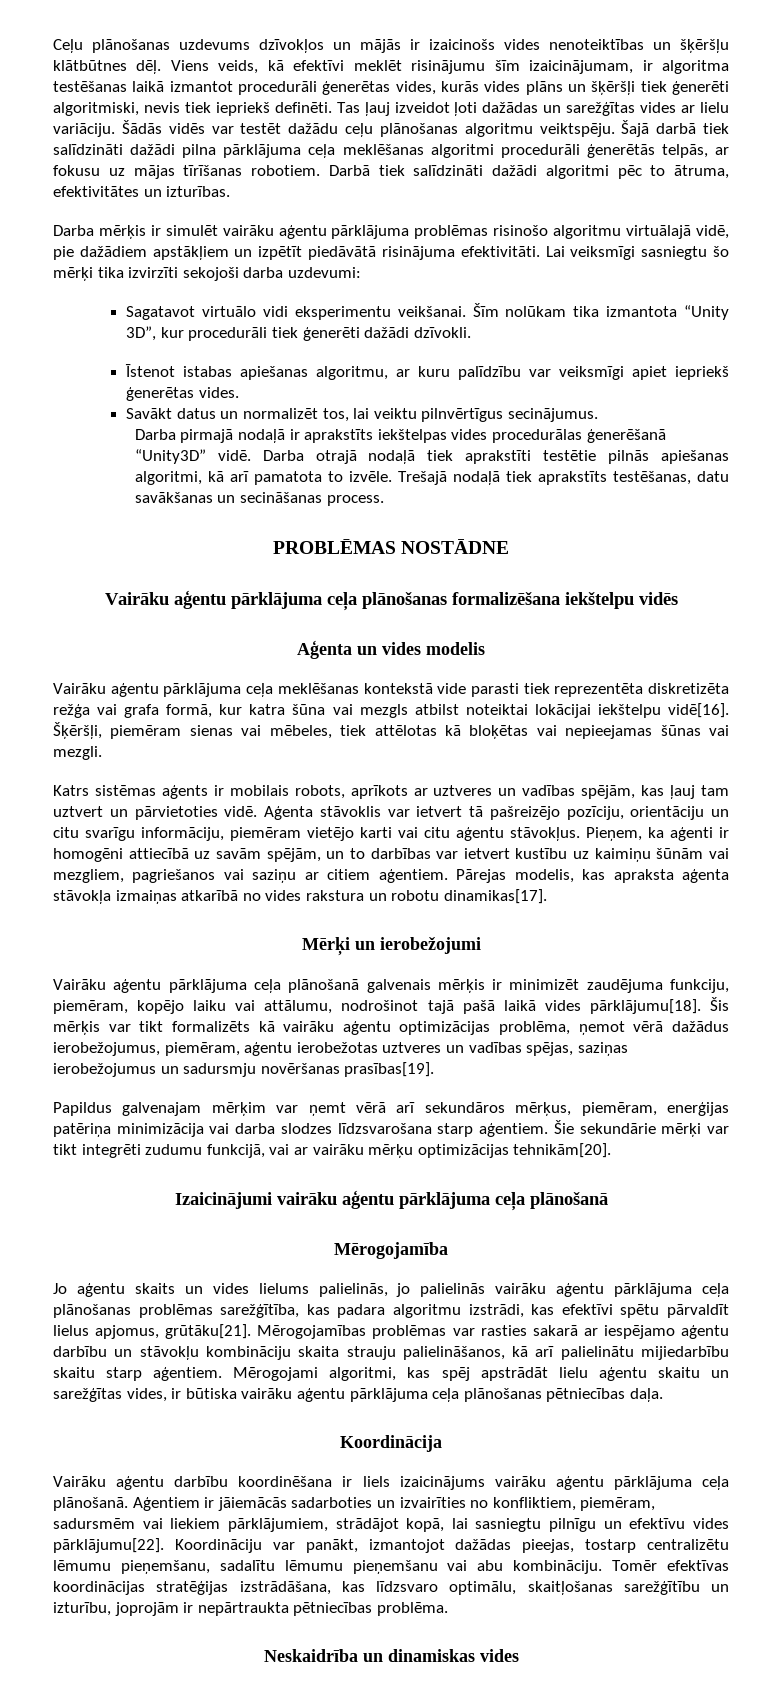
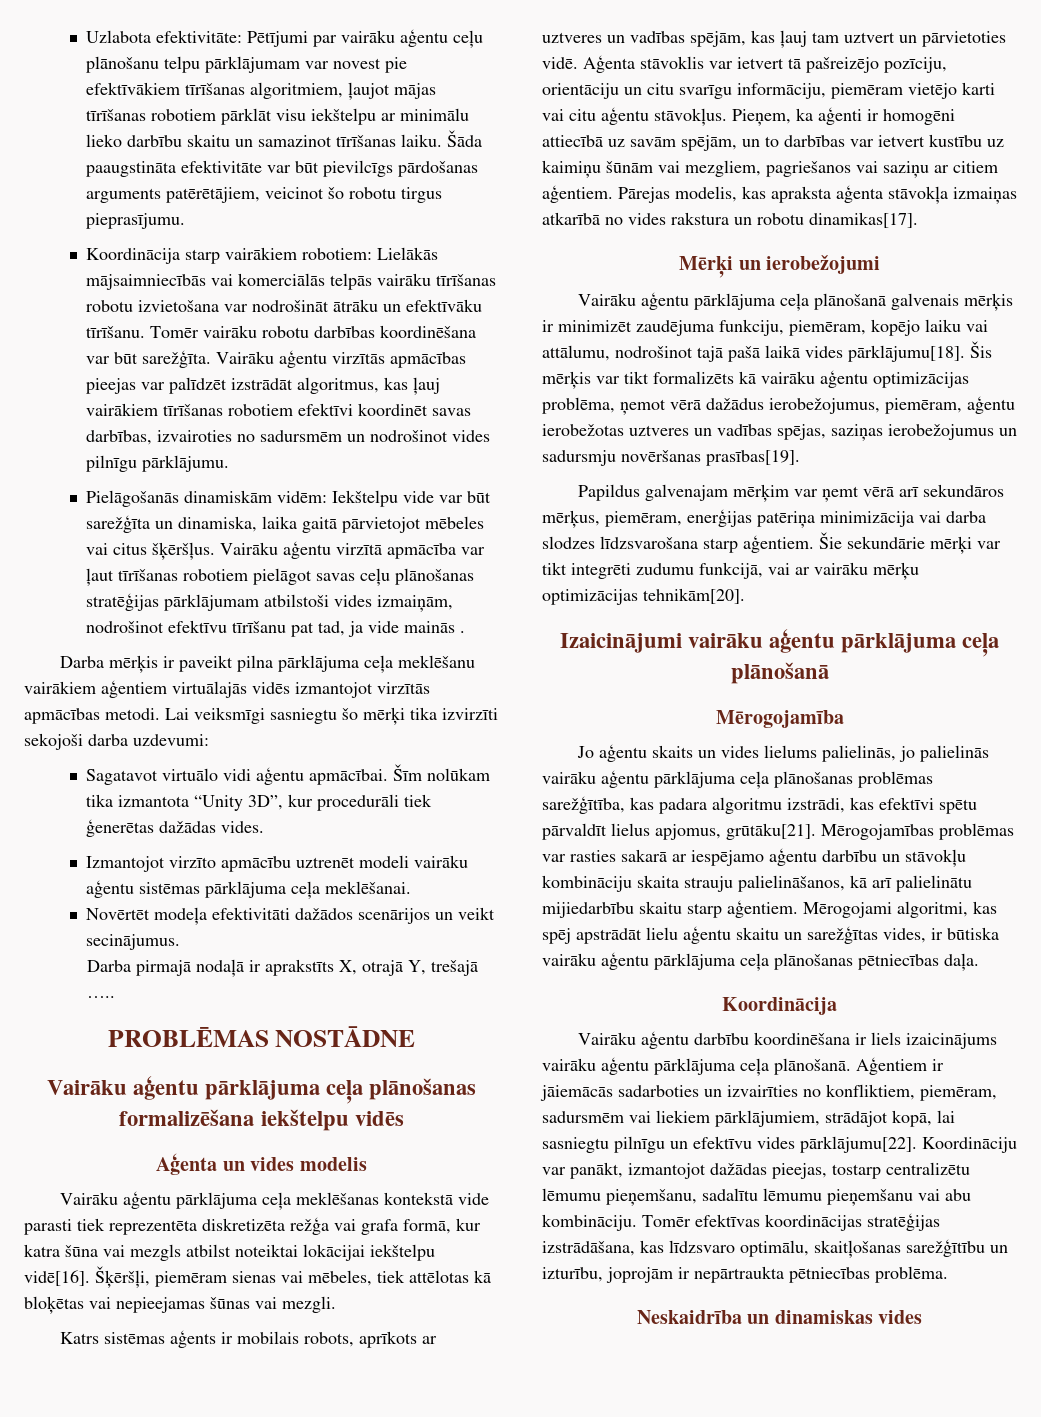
- Ceļu plānošanas uzdevums dzīvokļos un mājās ir izaicinošs vides nenoteiktības un šķēršļu klātbūtnes dēļ. Viens veids, kā efektīvi meklēt risinājumu šīm izaicinājumam, ir algoritma testēšanas laikā izmantot procedurāli ģenerētas vides, kurās vides plāns un šķēršļi tiek ģenerēti algoritmiski, nevis tiek iepriekš definēti. Tas ļauj izveidot ļoti dažādas un sarežģītas vides ar lielu variāciju. Šādās vidēs var testēt dažādu ceļu plānošanas algoritmu veiktspēju. Šajā darbā tiek salīdzināti dažādi pilna pārklājuma ceļa meklēšanas algoritmi procedurāli ģenerētās telpās, ar fokusu uz mājas tīrīšanas robotiem. Darbā tiek salīdzināti dažādi algoritmi pēc to ātruma, efektivitātes un izturības.
- Darba mērķis ir simulēt vairāku aģentu pārklājuma problēmas risinošo algoritmu virtuālajā vidē, pie dažādiem apstākļiem un izpētīt piedāvātā risinājuma efektivitāti.
+ Uzlabota efektivitāte: Pētījumi par vairāku aģentu ceļu plānošanu telpu pārklājumam var novest pie efektīvākiem tīrīšanas algoritmiem, ļaujot mājas tīrīšanas robotiem pārklāt visu iekštelpu ar minimālu lieko darbību skaitu un samazinot tīrīšanas laiku. Šāda paaugstināta efektivitāte var būt pievilcīgs pārdošanas arguments patērētājiem, veicinot šo robotu tirgus pieprasījumu.
+ Koordinācija starp vairākiem robotiem: Lielākās mājsaimniecībās vai komerciālās telpās vairāku tīrīšanas robotu izvietošana var nodrošināt ātrāku un efektīvāku tīrīšanu. Tomēr vairāku robotu darbības koordinēšana var būt sarežģīta. Vairāku aģentu virzītās apmācības pieejas var palīdzēt izstrādāt algoritmus, kas ļauj vairākiem tīrīšanas robotiem efektīvi koordinēt savas darbības, izvairoties no sadursmēm un nodrošinot vides pilnīgu pārklājumu.
+ Pielāgošanās dinamiskām vidēm: Iekštelpu vide var būt sarežģīta un dinamiska, laika gaitā pārvietojot mēbeles vai citus šķēršļus. Vairāku aģentu virzītā apmācība var ļaut tīrīšanas robotiem pielāgot savas ceļu plānošanas stratēģijas pārklājumam atbilstoši vides izmaiņām, nodrošinot efektīvu tīrīšanu pat tad, ja vide mainās .
+ Darba mērķis ir paveikt pilna pārklājuma ceļa meklēšanu vairākiem aģentiem virtuālajās vidēs izmantojot virzītās apmācības metodi.
- Sagatavot virtuālo vidi eksperimentu veikšanai.
+ Sagatavot virtuālo vidi aģentu apmācībai.
- Šīm nolūkam tika izmantota “Unity 3D”, kur procedurāli tiek ģenerēti dažādi dzīvokli.
- Īstenot istabas apiešanas algoritmu, ar kuru palīdzību var veiksmīgi apiet iepriekš ģenerētas vides.
- Savākt datus un normalizēt tos, lai veiktu pilnvērtīgus secinājumus.
+ Šīm nolūkam tika izmantota “Unity 3D”, kur procedurāli tiek ģenerētas dažādas vides.
+ Izmantojot virzīto apmācību uztrenēt modeli vairāku aģentu sistēmas pārklājuma ceļa meklēšanai.
+ Novērtēt modeļa efektivitāti dažādos scenārijos un veikt secinājumus.
- Darba pirmajā nodaļā ir aprakstīts iekštelpas vides procedurālas ģenerēšanā “Unity3D” vidē. Darba otrajā nodaļā tiek aprakstīti testētie pilnās apiešanas algoritmi, kā arī pamatota to izvēle. Trešajā nodaļā tiek aprakstīts testēšanas, datu savākšanas un secināšanas process.
+ Darba pirmajā nodaļā ir aprakstīts X, otrajā Y, trešajā …..

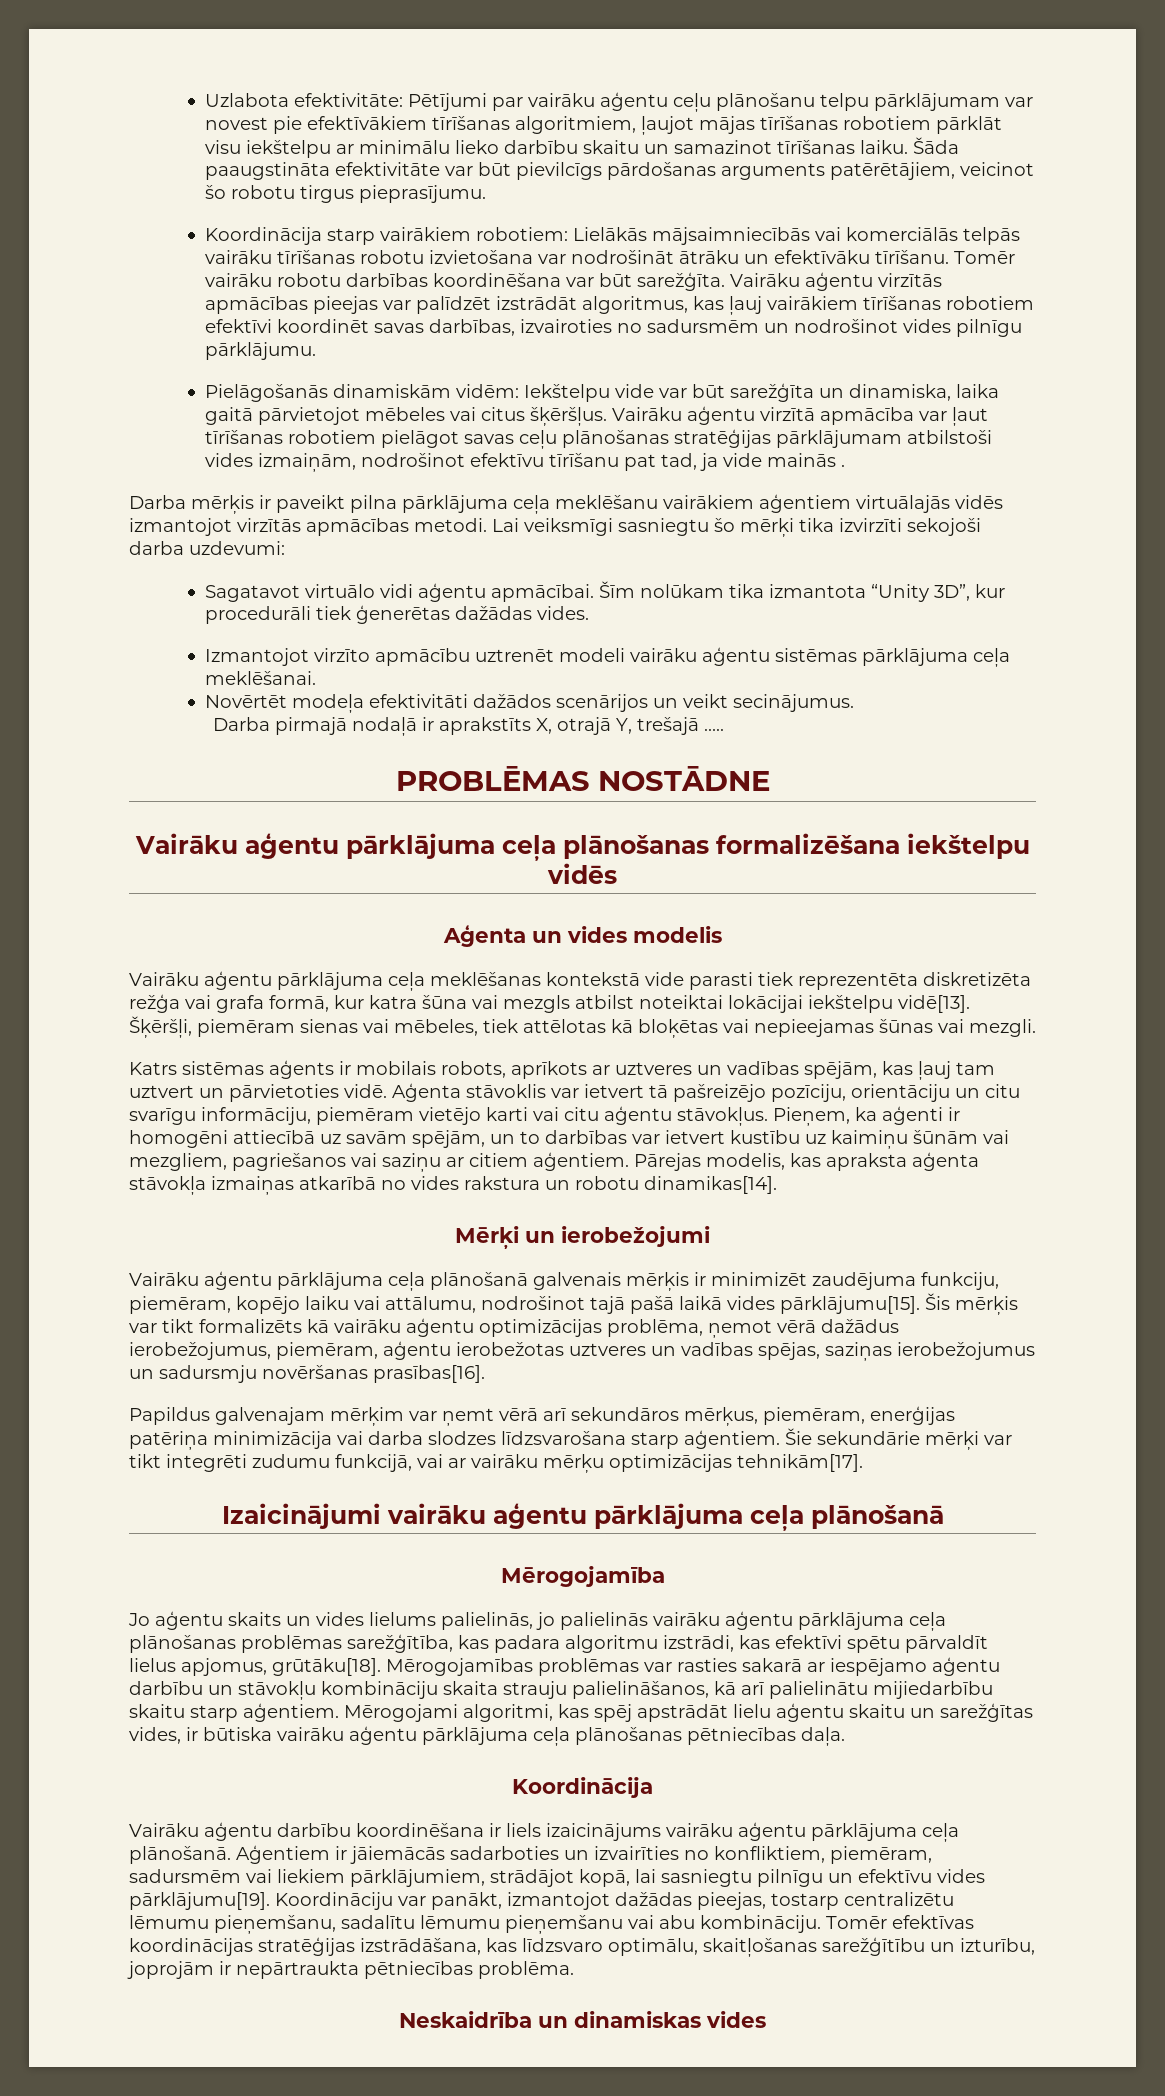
- Vairāku aģentu pārklājuma ceļa meklēšanas kontekstā vide parasti tiek reprezentēta diskretizēta režģa vai grafa formā, kur katra šūna vai mezgls atbilst noteiktai lokācijai iekštelpu vidē[16].
+ Vairāku aģentu pārklājuma ceļa meklēšanas kontekstā vide parasti tiek reprezentēta diskretizēta režģa vai grafa formā, kur katra šūna vai mezgls atbilst noteiktai lokācijai iekštelpu vidē[13].
- Pārejas modelis, kas apraksta aģenta stāvokļa izmaiņas atkarībā no vides rakstura un robotu dinamikas[17].
+ Pārejas modelis, kas apraksta aģenta stāvokļa izmaiņas atkarībā no vides rakstura un robotu dinamikas[14].
- Vairāku aģentu pārklājuma ceļa plānošanā galvenais mērķis ir minimizēt zaudējuma funkciju, piemēram, kopējo laiku vai attālumu, nodrošinot tajā pašā laikā vides pārklājumu[18].
+ Vairāku aģentu pārklājuma ceļa plānošanā galvenais mērķis ir minimizēt zaudējuma funkciju, piemēram, kopējo laiku vai attālumu, nodrošinot tajā pašā laikā vides pārklājumu[15].
- Šis mērķis var tikt formalizēts kā vairāku aģentu optimizācijas problēma, ņemot vērā dažādus ierobežojumus, piemēram, aģentu ierobežotas uztveres un vadības spējas, saziņas ierobežojumus un sadursmju novēršanas prasības[19].
+ Šis mērķis var tikt formalizēts kā vairāku aģentu optimizācijas problēma, ņemot vērā dažādus ierobežojumus, piemēram, aģentu ierobežotas uztveres un vadības spējas, saziņas ierobežojumus un sadursmju novēršanas prasības[16].
- Šie sekundārie mērķi var tikt integrēti zudumu funkcijā, vai ar vairāku mērķu optimizācijas tehnikām[20].
+ Šie sekundārie mērķi var tikt integrēti zudumu funkcijā, vai ar vairāku mērķu optimizācijas tehnikām[17].
- Jo aģentu skaits un vides lielums palielinās, jo palielinās vairāku aģentu pārklājuma ceļa plānošanas problēmas sarežģītība, kas padara algoritmu izstrādi, kas efektīvi spētu pārvaldīt lielus apjomus, grūtāku[21].
+ Jo aģentu skaits un vides lielums palielinās, jo palielinās vairāku aģentu pārklājuma ceļa plānošanas problēmas sarežģītība, kas padara algoritmu izstrādi, kas efektīvi spētu pārvaldīt lielus apjomus, grūtāku[18].
- Aģentiem ir jāiemācās sadarboties un izvairīties no konfliktiem, piemēram, sadursmēm vai liekiem pārklājumiem, strādājot kopā, lai sasniegtu pilnīgu un efektīvu vides pārklājumu[22].
+ Aģentiem ir jāiemācās sadarboties un izvairīties no konfliktiem, piemēram, sadursmēm vai liekiem pārklājumiem, strādājot kopā, lai sasniegtu pilnīgu un efektīvu vides pārklājumu[19].

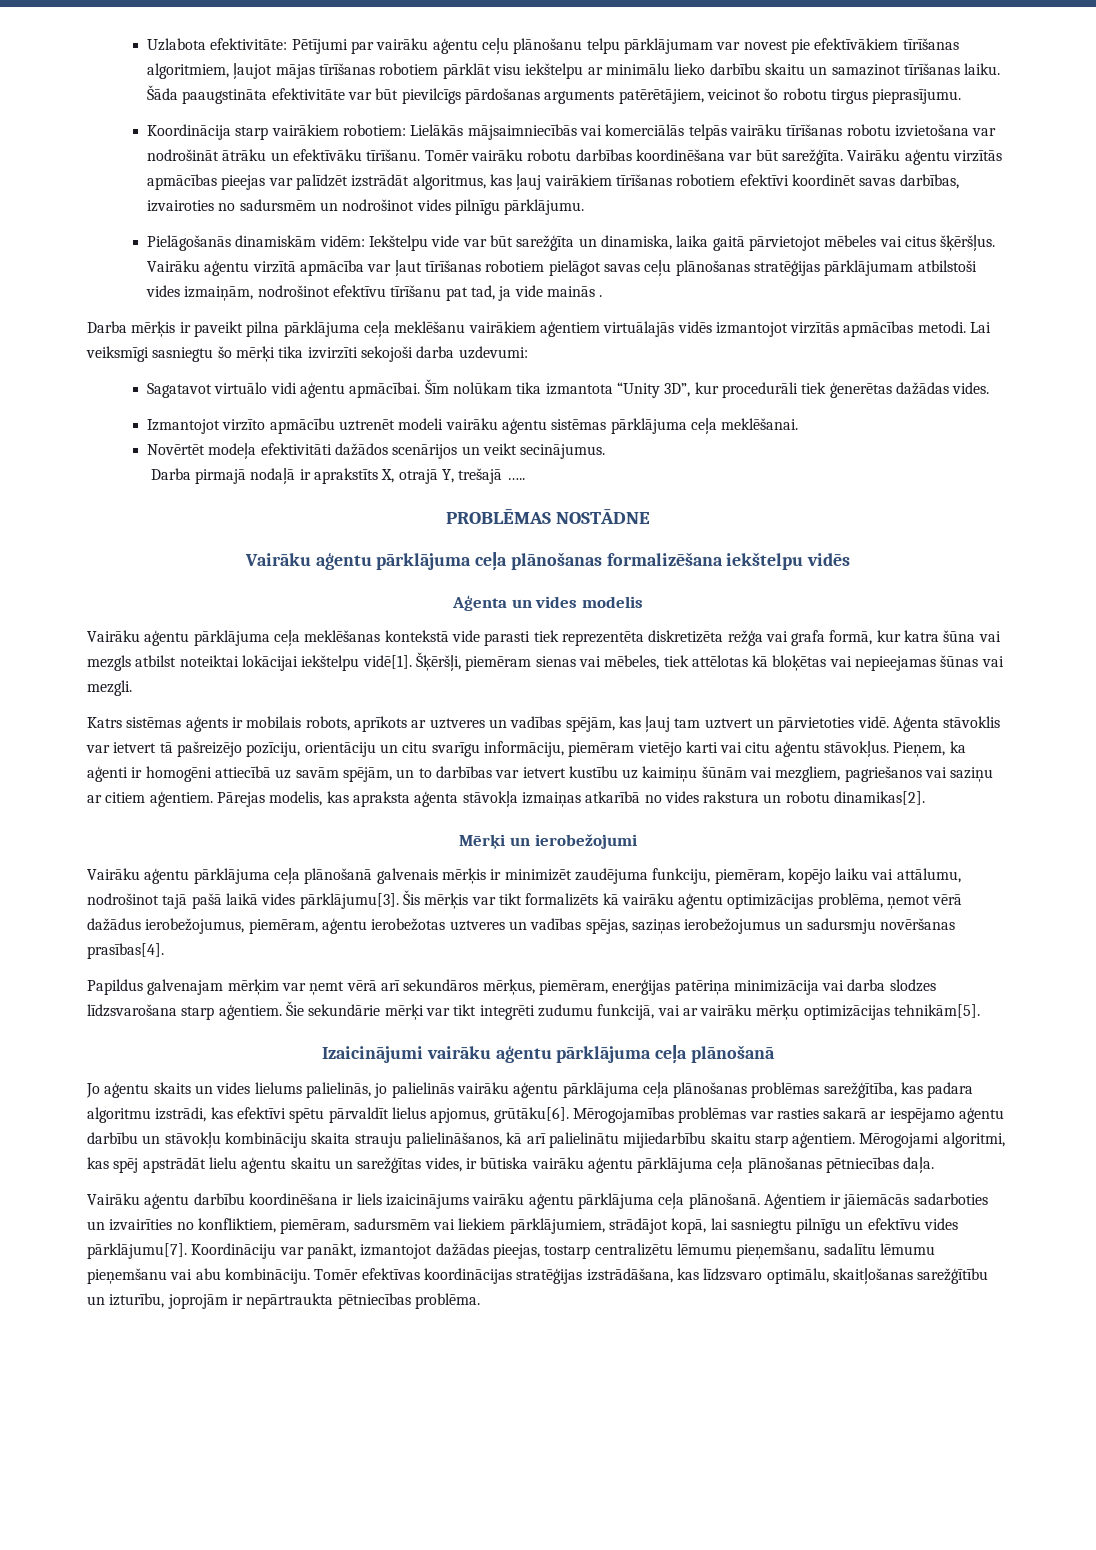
- Vairāku aģentu pārklājuma ceļa meklēšanas kontekstā vide parasti tiek reprezentēta diskretizēta režģa vai grafa formā, kur katra šūna vai mezgls atbilst noteiktai lokācijai iekštelpu vidē[13].
+ Vairāku aģentu pārklājuma ceļa meklēšanas kontekstā vide parasti tiek reprezentēta diskretizēta režģa vai grafa formā, kur katra šūna vai mezgls atbilst noteiktai lokācijai iekštelpu vidē[1].
- Pārejas modelis, kas apraksta aģenta stāvokļa izmaiņas atkarībā no vides rakstura un robotu dinamikas[14].
+ Pārejas modelis, kas apraksta aģenta stāvokļa izmaiņas atkarībā no vides rakstura un robotu dinamikas[2].
- Vairāku aģentu pārklājuma ceļa plānošanā galvenais mērķis ir minimizēt zaudējuma funkciju, piemēram, kopējo laiku vai attālumu, nodrošinot tajā pašā laikā vides pārklājumu[15].
+ Vairāku aģentu pārklājuma ceļa plānošanā galvenais mērķis ir minimizēt zaudējuma funkciju, piemēram, kopējo laiku vai attālumu, nodrošinot tajā pašā laikā vides pārklājumu[3].
- Šis mērķis var tikt formalizēts kā vairāku aģentu optimizācijas problēma, ņemot vērā dažādus ierobežojumus, piemēram, aģentu ierobežotas uztveres un vadības spējas, saziņas ierobežojumus un sadursmju novēršanas prasības[16].
+ Šis mērķis var tikt formalizēts kā vairāku aģentu optimizācijas problēma, ņemot vērā dažādus ierobežojumus, piemēram, aģentu ierobežotas uztveres un vadības spējas, saziņas ierobežojumus un sadursmju novēršanas prasības[4].
- Šie sekundārie mērķi var tikt integrēti zudumu funkcijā, vai ar vairāku mērķu optimizācijas tehnikām[17].
+ Šie sekundārie mērķi var tikt integrēti zudumu funkcijā, vai ar vairāku mērķu optimizācijas tehnikām[5].
- Mērogojamība
- Jo aģentu skaits un vides lielums palielinās, jo palielinās vairāku aģentu pārklājuma ceļa plānošanas problēmas sarežģītība, kas padara algoritmu izstrādi, kas efektīvi spētu pārvaldīt lielus apjomus, grūtāku[18].
+ Jo aģentu skaits un vides lielums palielinās, jo palielinās vairāku aģentu pārklājuma ceļa plānošanas problēmas sarežģītība, kas padara algoritmu izstrādi, kas efektīvi spētu pārvaldīt lielus apjomus, grūtāku[6].
  Mērogojami algoritmi, kas spēj apstrādāt lielu aģentu skaitu un sarežģītas vides, ir būtiska vairāku aģentu pārklājuma ceļa plānošanas pētniecības daļa.
- Koordinācija
- Aģentiem ir jāiemācās sadarboties un izvairīties no konfliktiem, piemēram, sadursmēm vai liekiem pārklājumiem, strādājot kopā, lai sasniegtu pilnīgu un efektīvu vides pārklājumu[19].
+ Aģentiem ir jāiemācās sadarboties un izvairīties no konfliktiem, piemēram, sadursmēm vai liekiem pārklājumiem, strādājot kopā, lai sasniegtu pilnīgu un efektīvu vides pārklājumu[7].
- Neskaidrība un dinamiskas vides

